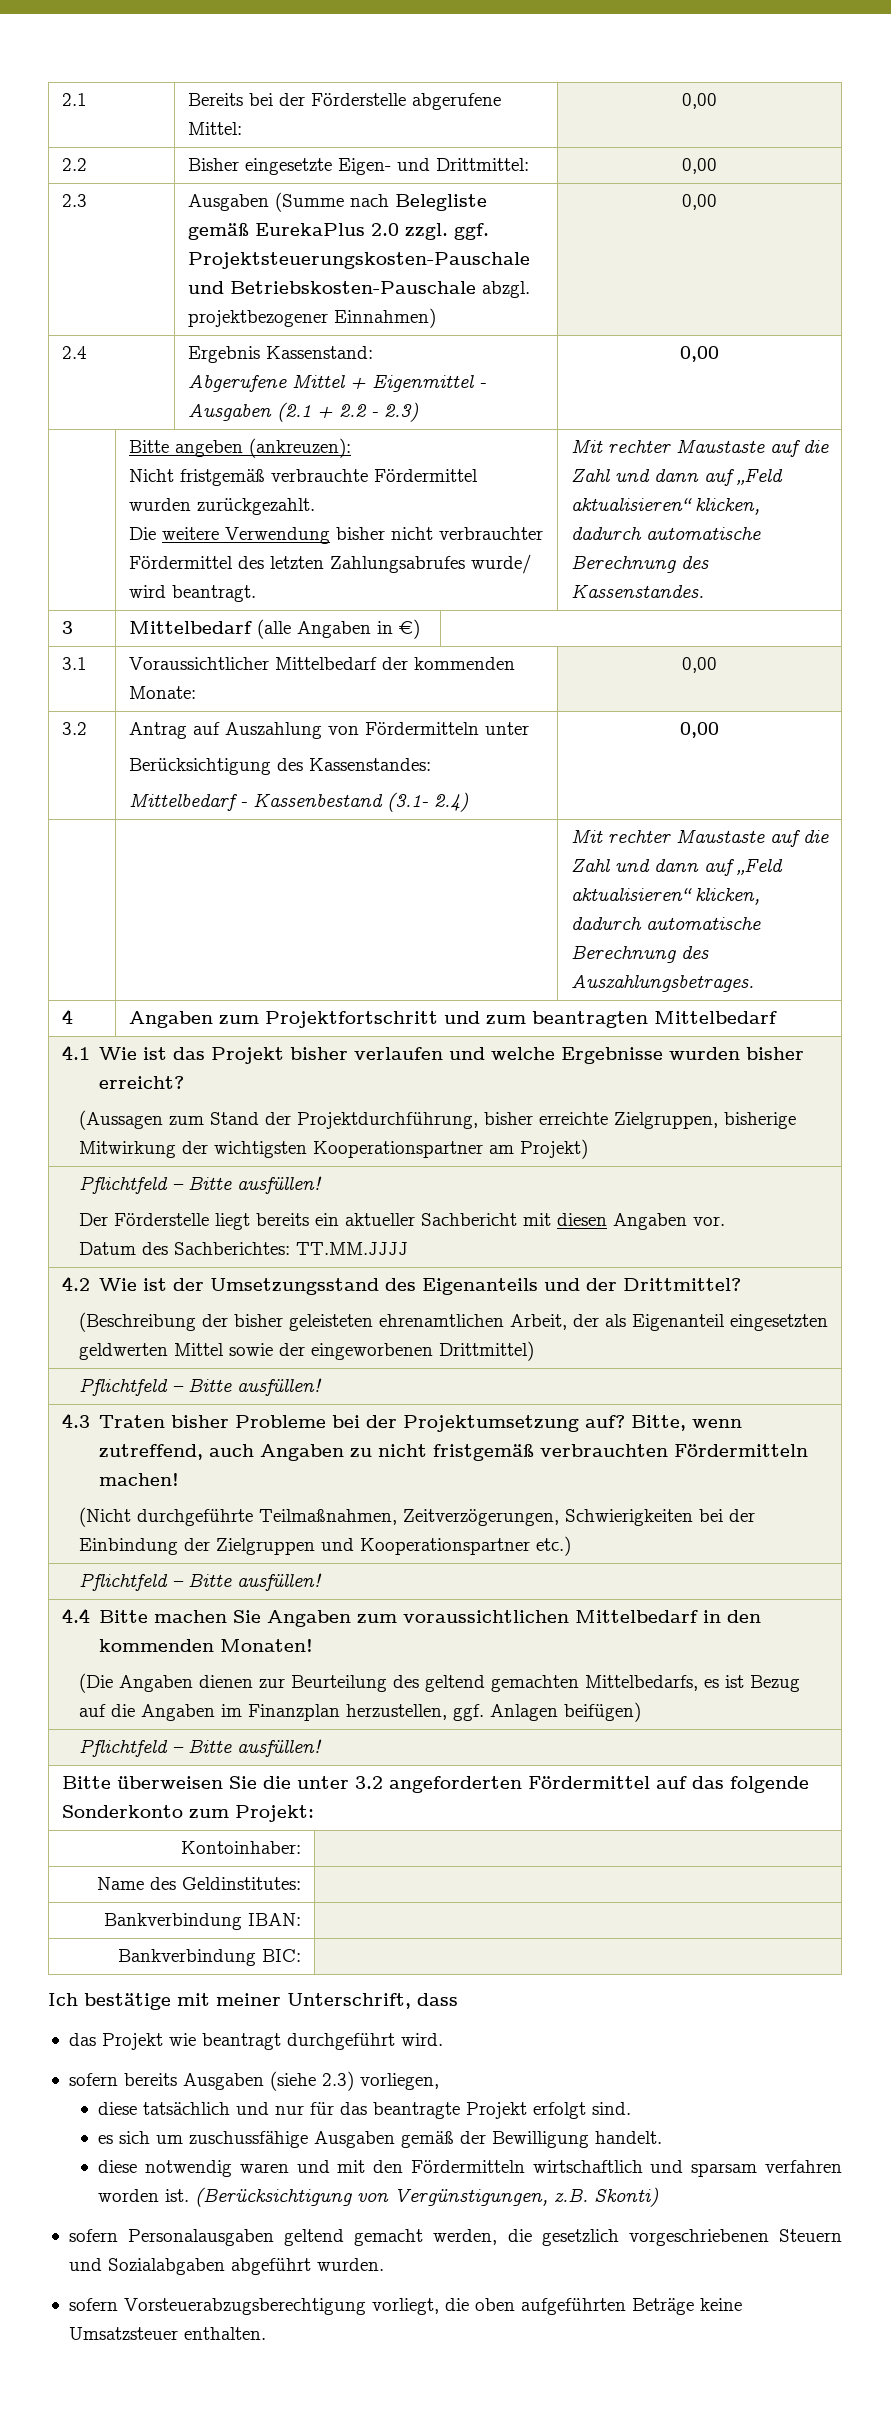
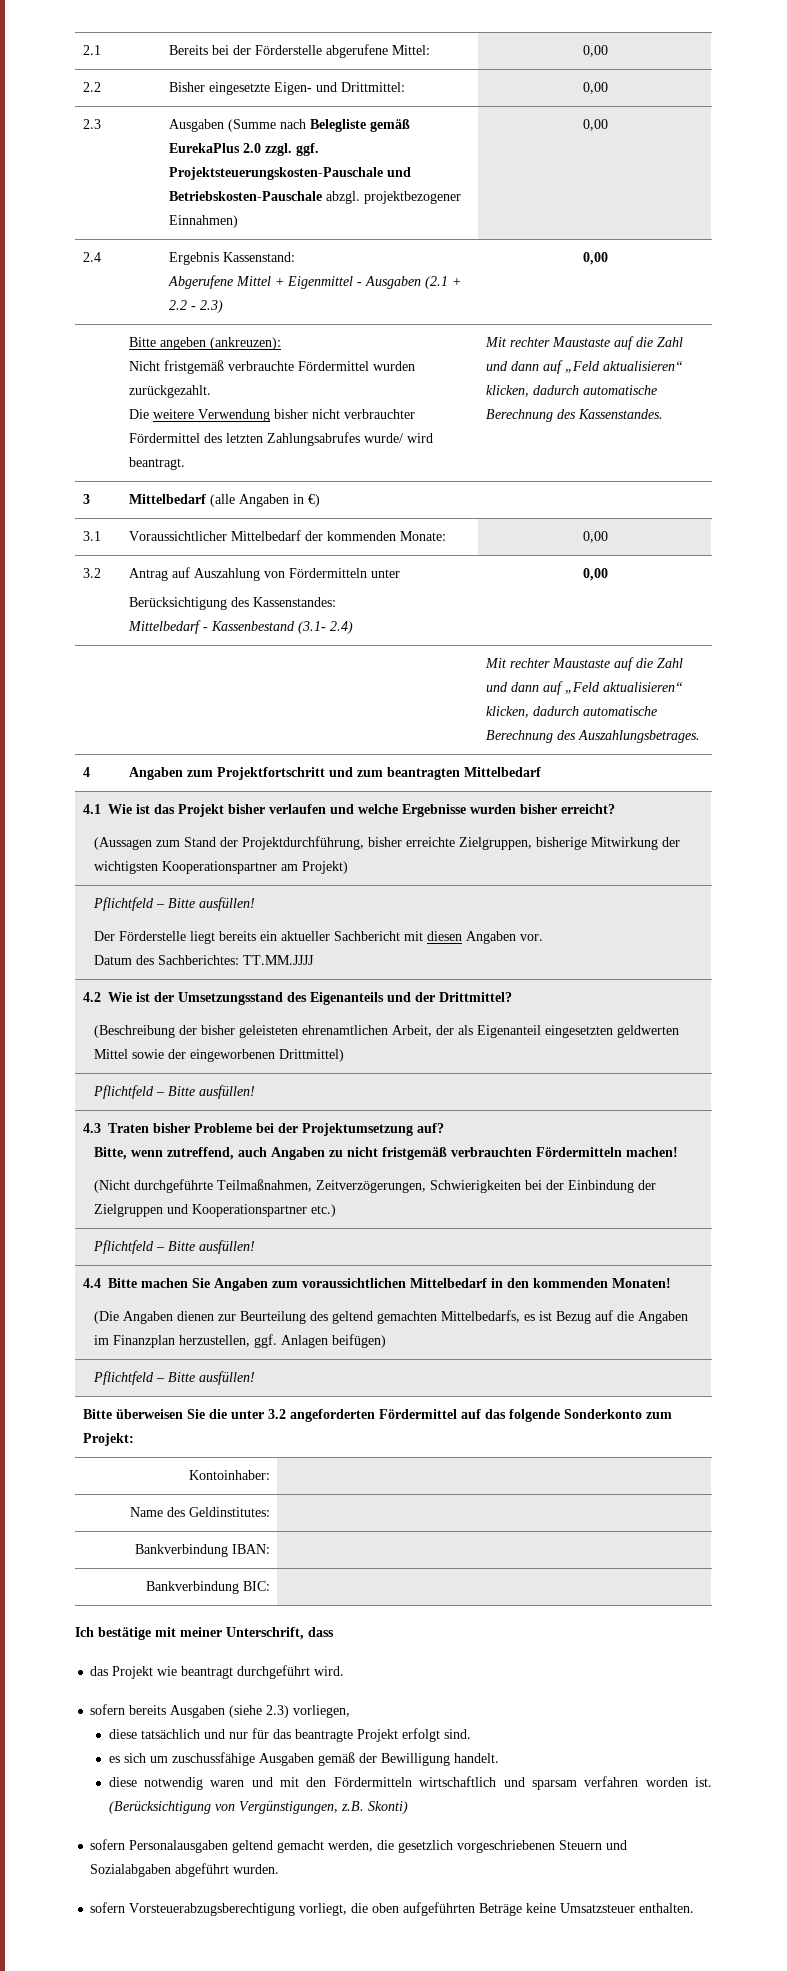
- 4.3 Traten bisher Probleme bei der Projektumsetzung auf? Bitte, wenn zutreffend, auch Angaben zu nicht fristgemäß verbrauchten Fördermitteln machen!
+ 4.3 Traten bisher Probleme bei der Projektumsetzung auf?
+ Bitte, wenn zutreffend, auch Angaben zu nicht fristgemäß verbrauchten Fördermitteln machen!

